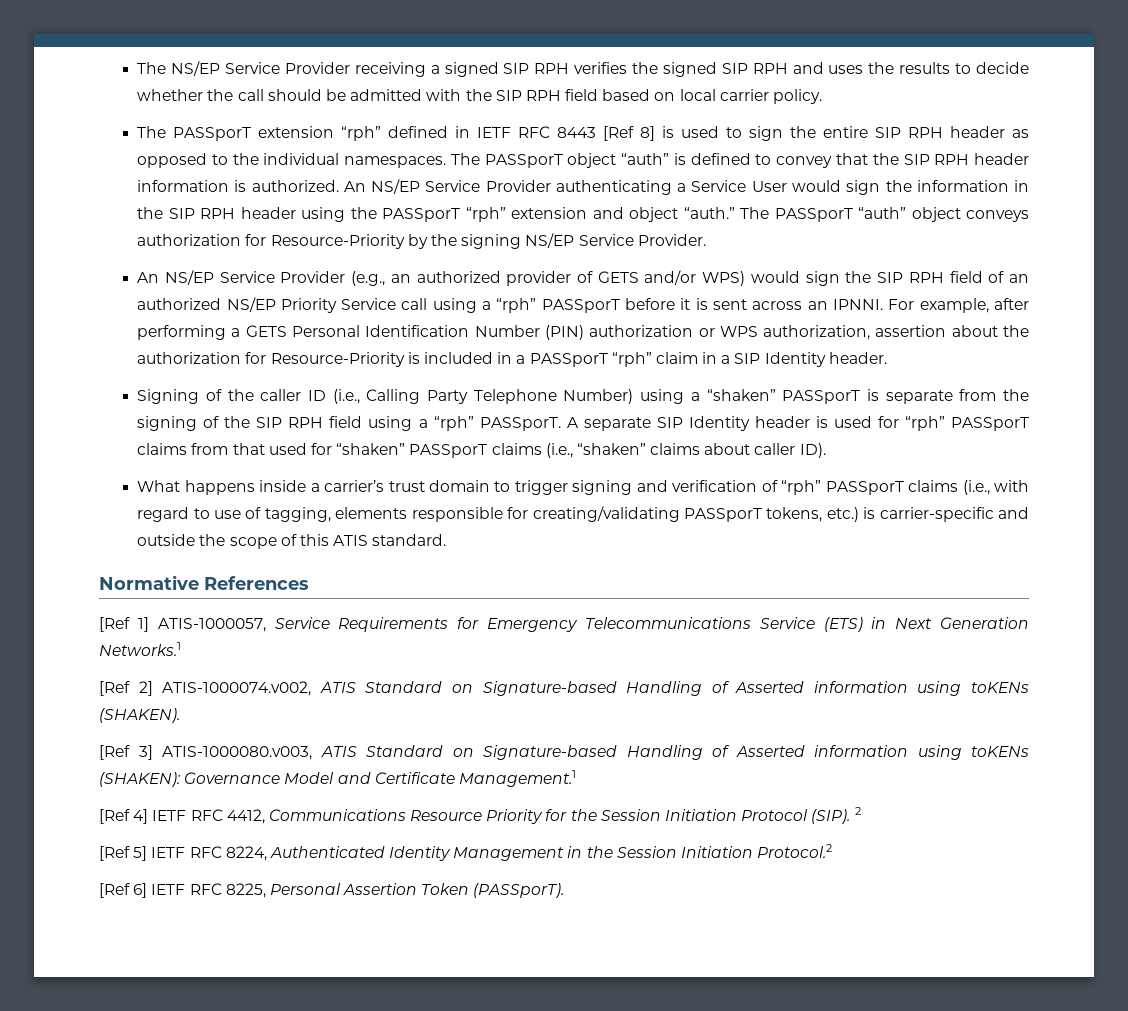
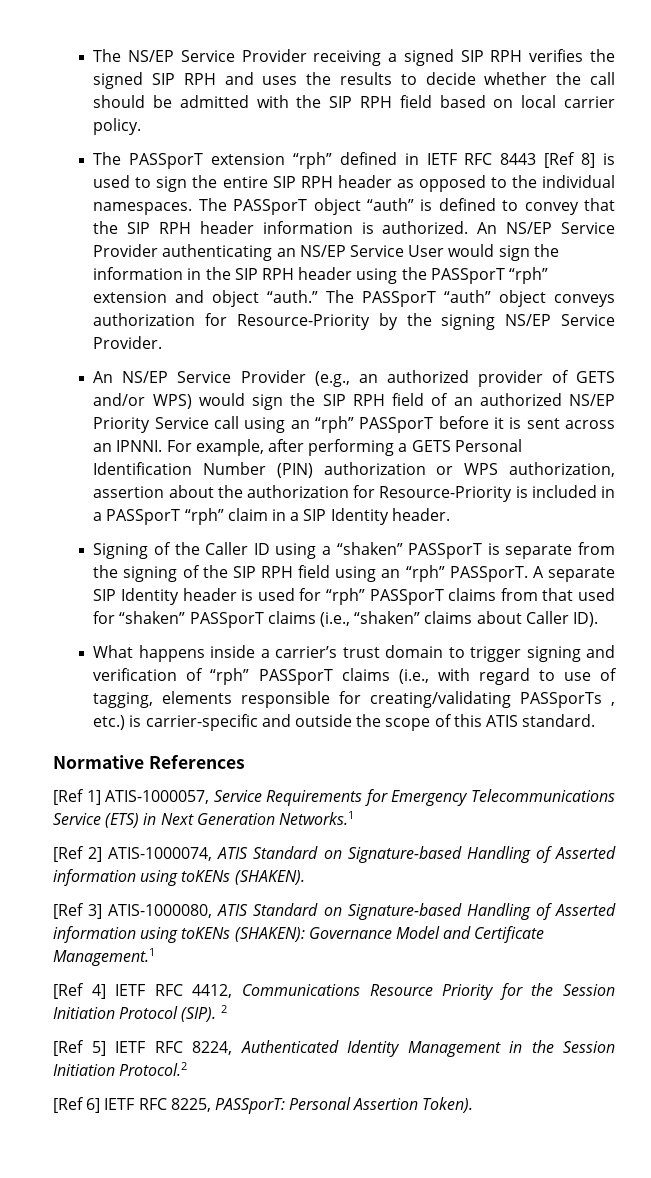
- An NS/EP Service Provider authenticating a Service User would sign the information in the SIP RPH header using the PASSporT “rph” extension and object “auth.”
+ An NS/EP Service Provider authenticating an NS/EP Service User would sign the information in the SIP RPH header using the PASSporT “rph” extension and object “auth.”
- An NS/EP Service Provider (e.g., an authorized provider of GETS and/or WPS) would sign the SIP RPH field of an authorized NS/EP Priority Service call using a “rph” PASSporT before it is sent across an IPNNI.
+ An NS/EP Service Provider (e.g., an authorized provider of GETS and/or WPS) would sign the SIP RPH field of an authorized NS/EP Priority Service call using an “rph” PASSporT before it is sent across an IPNNI.
- Signing of the caller ID (i.e., Calling Party Telephone Number) using a “shaken” PASSporT is separate from the signing of the SIP RPH field using a “rph” PASSporT.
+ Signing of the Caller ID using a “shaken” PASSporT is separate from the signing of the SIP RPH field using an “rph” PASSporT.
- A separate SIP Identity header is used for “rph” PASSporT claims from that used for “shaken” PASSporT claims (i.e., “shaken” claims about caller ID).
+ A separate SIP Identity header is used for “rph” PASSporT claims from that used for “shaken” PASSporT claims (i.e., “shaken” claims about Caller ID).
- What happens inside a carrier’s trust domain to trigger signing and verification of “rph” PASSporT claims (i.e., with regard to use of tagging, elements responsible for creating/validating PASSporT tokens, etc.) is carrier-specific and outside the scope of this ATIS standard.
+ What happens inside a carrier’s trust domain to trigger signing and verification of “rph” PASSporT claims (i.e., with regard to use of tagging, elements responsible for creating/validating PASSporTs , etc.) is carrier-specific and outside the scope of this ATIS standard.
- [Ref 2] ATIS-1000074.v002, ATIS Standard on Signature-based Handling of Asserted information using toKENs (SHAKEN).
+ [Ref 2] ATIS-1000074, ATIS Standard on Signature-based Handling of Asserted information using toKENs (SHAKEN).
- [Ref 3] ATIS-1000080.v003, ATIS Standard on Signature-based Handling of Asserted information using toKENs (SHAKEN): Governance Model and Certificate Management.1
+ [Ref 3] ATIS-1000080, ATIS Standard on Signature-based Handling of Asserted information using toKENs (SHAKEN): Governance Model and Certificate Management.1
- [Ref 6] IETF RFC 8225, Personal Assertion Token (PASSporT).
+ [Ref 6] IETF RFC 8225, PASSporT: Personal Assertion Token).

